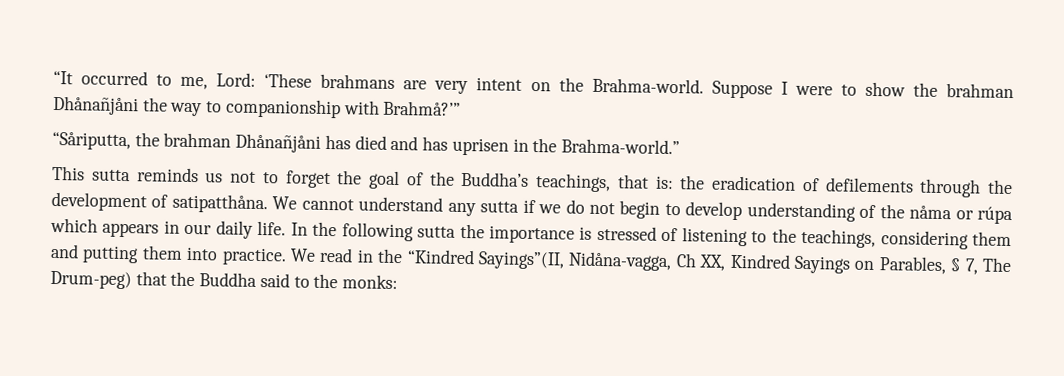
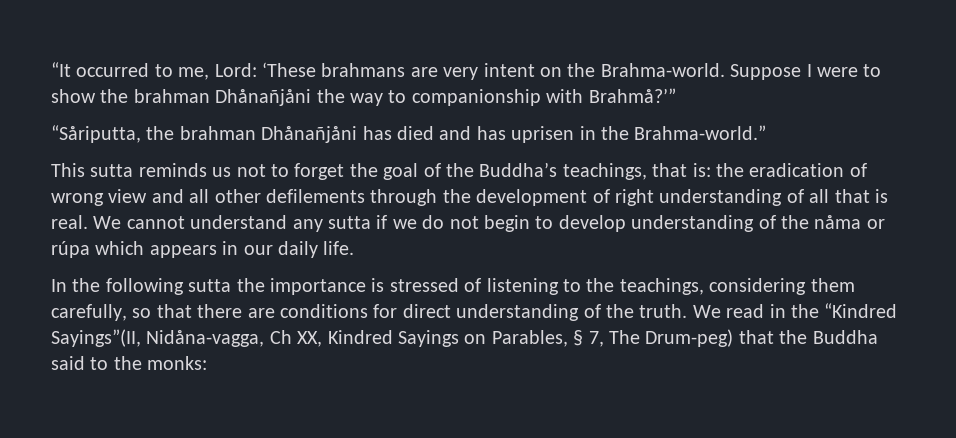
- This sutta reminds us not to forget the goal of the Buddha’s teachings, that is: the eradication of defilements through the development of satipatthåna.
+ This sutta reminds us not to forget the goal of the Buddha’s teachings, that is: the eradication of wrong view and all other defilements through the development of right understanding of all that is real.
- We cannot understand any sutta if we do not begin to develop understanding of the nåma or rúpa which appears in our daily life. In the following sutta the importance is stressed of listening to the teachings, considering them and putting them into practice.
+ We cannot understand any sutta if we do not begin to develop understanding of the nåma or rúpa which appears in our daily life.
+ In the following sutta the importance is stressed of listening to the teachings, considering them carefully, so that there are conditions for direct understanding of the truth.

